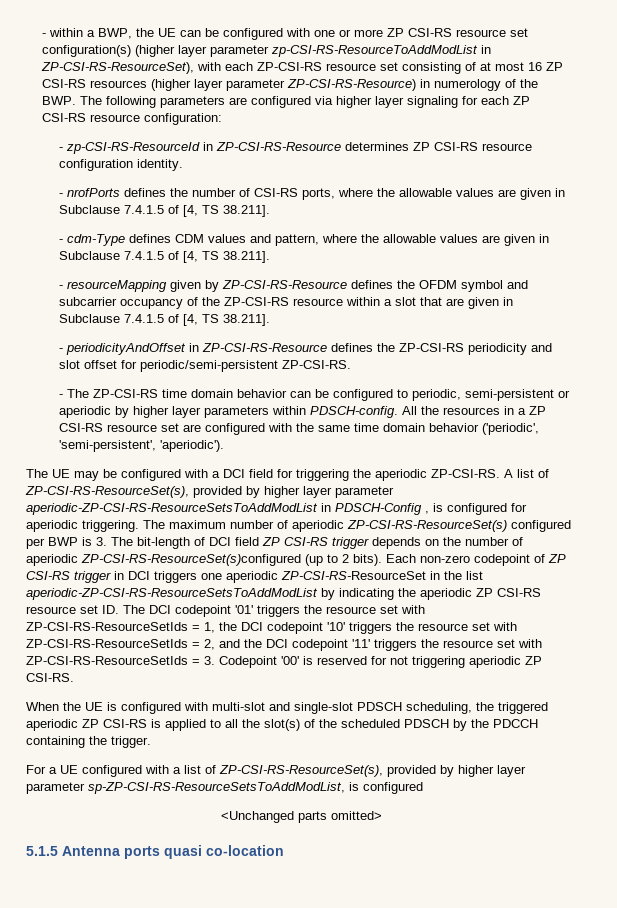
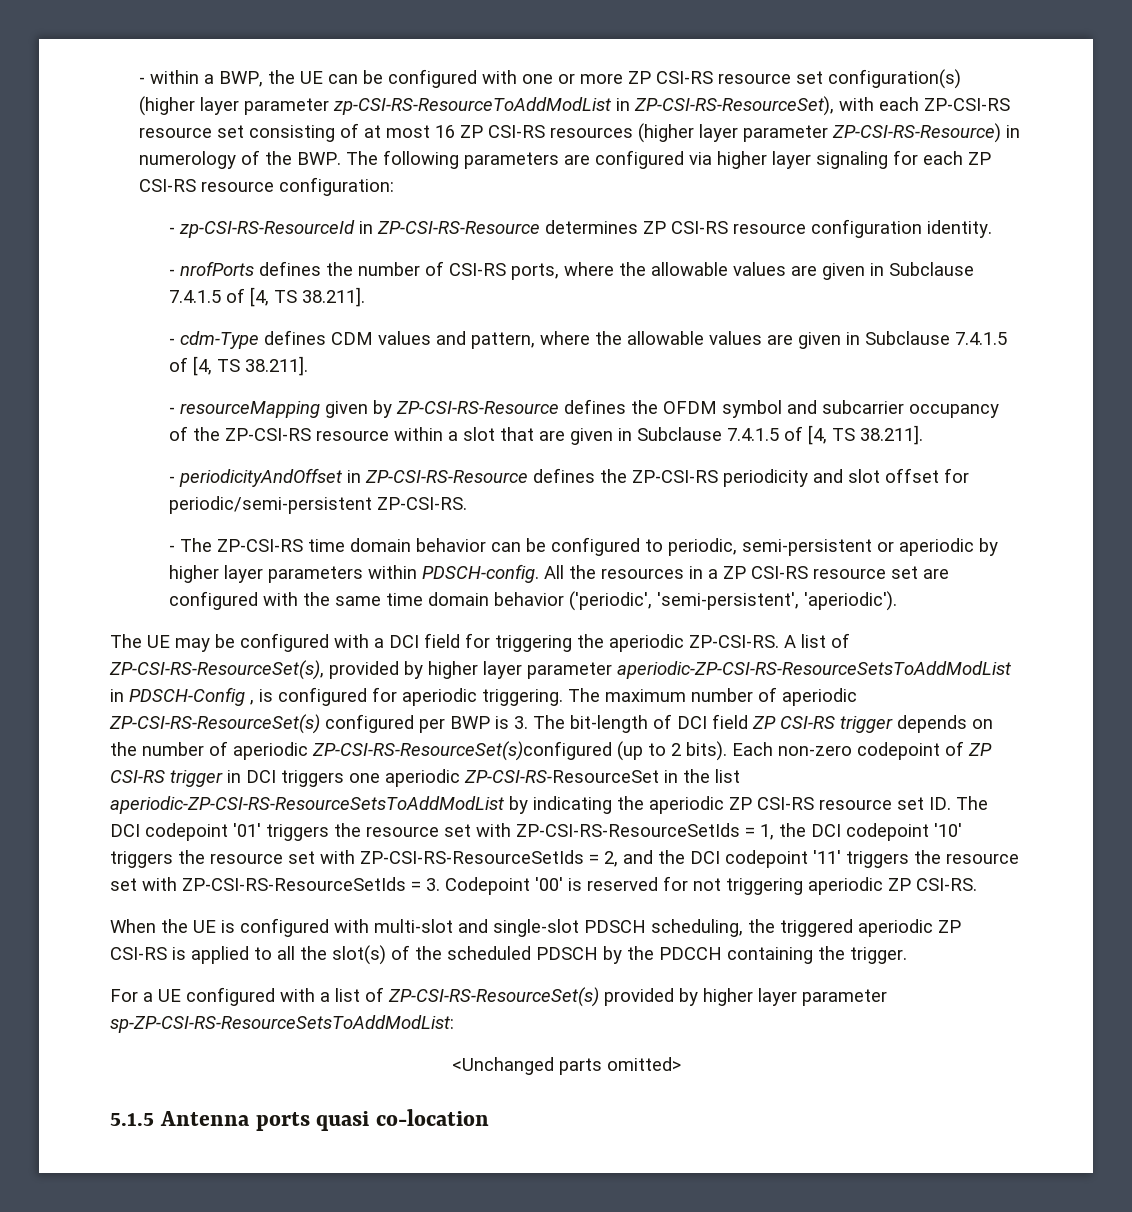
- For a UE configured with a list of ZP-CSI-RS-ResourceSet(s), provided by higher layer parameter sp-ZP-CSI-RS-ResourceSetsToAddModList, is configured
+ For a UE configured with a list of ZP-CSI-RS-ResourceSet(s) provided by higher layer parameter sp-ZP-CSI-RS-ResourceSetsToAddModList:

